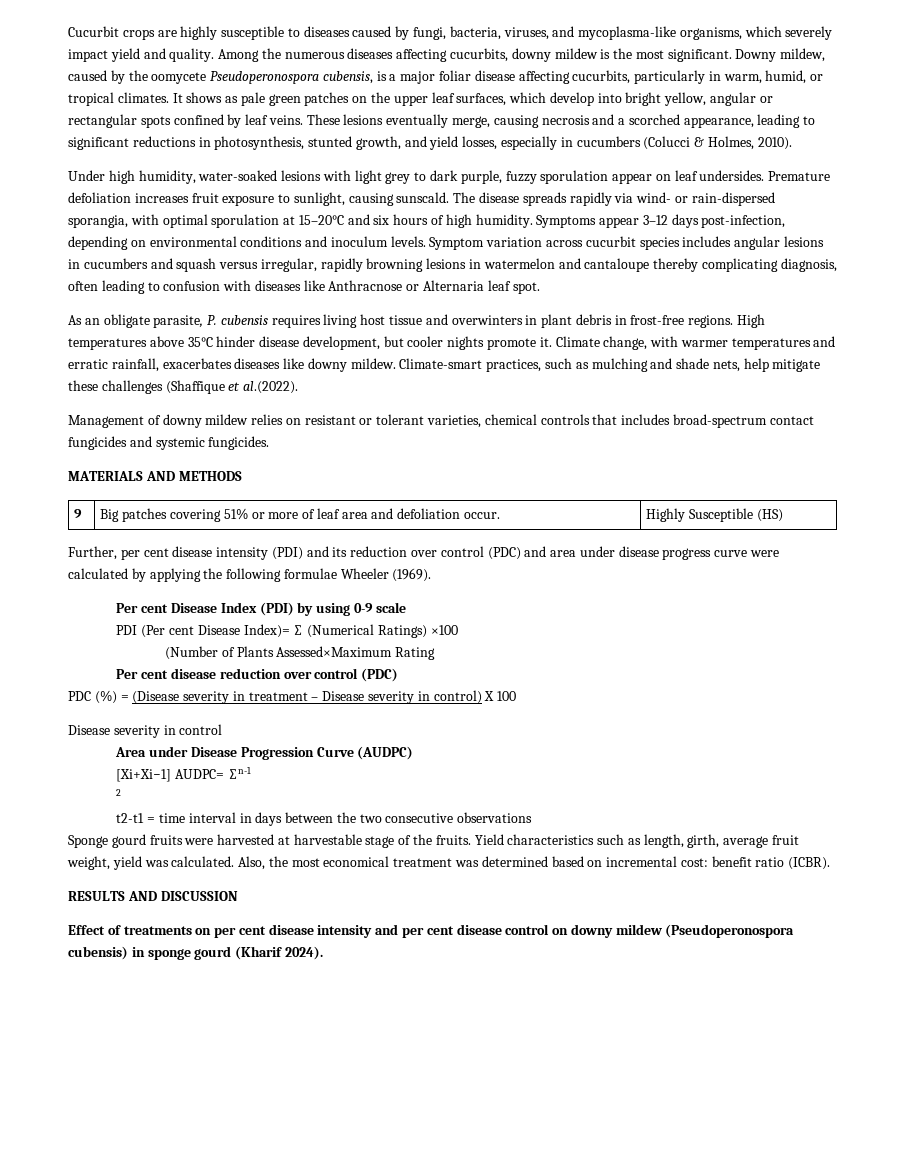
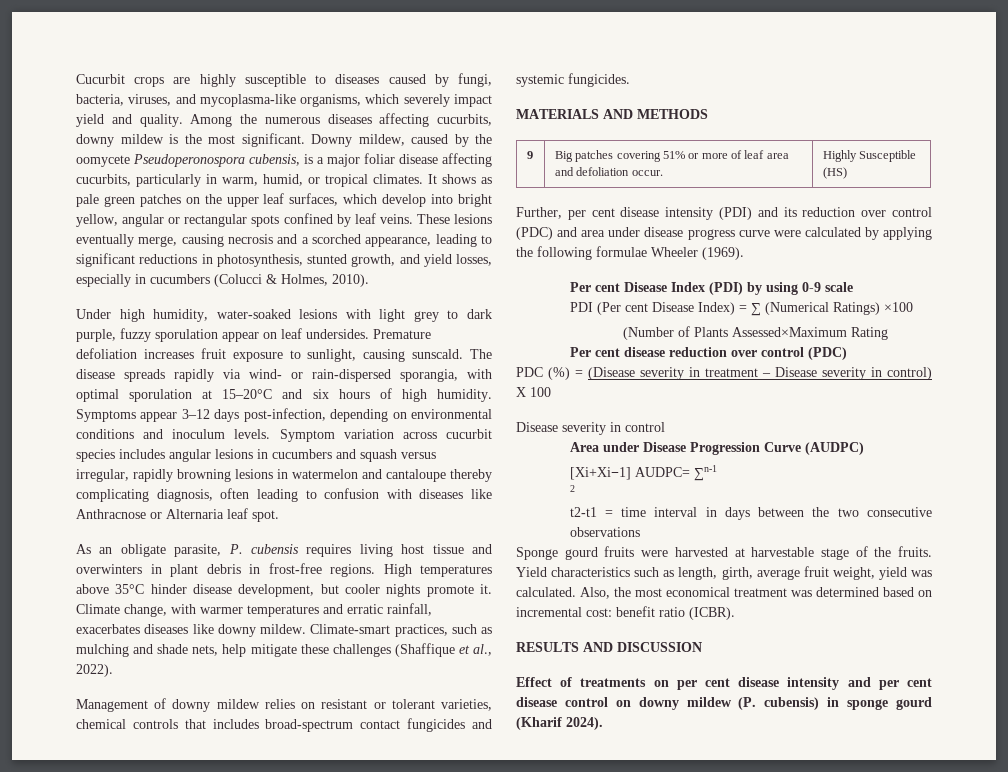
- Climate-smart practices, such as mulching and shade nets, help mitigate these challenges (Shaffique et al.(2022).
+ Climate-smart practices, such as mulching and shade nets, help mitigate these challenges (Shaffique et al., 2022).
- PDI (Per cent Disease Index)= ∑ (Numerical Ratings) ×100
+ PDI (Per cent Disease Index) = ∑ (Numerical Ratings) ×100
- Effect of treatments on per cent disease intensity and per cent disease control on downy mildew (Pseudoperonospora cubensis) in sponge gourd (Kharif 2024).
+ Effect of treatments on per cent disease intensity and per cent disease control on downy mildew (P. cubensis) in sponge gourd (Kharif 2024).

